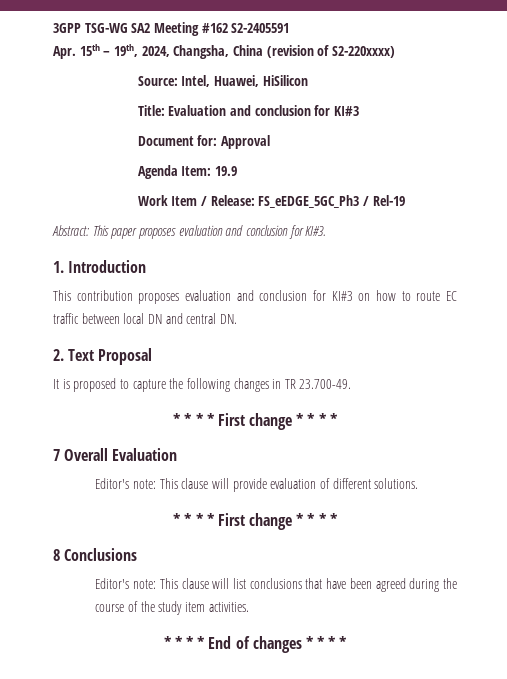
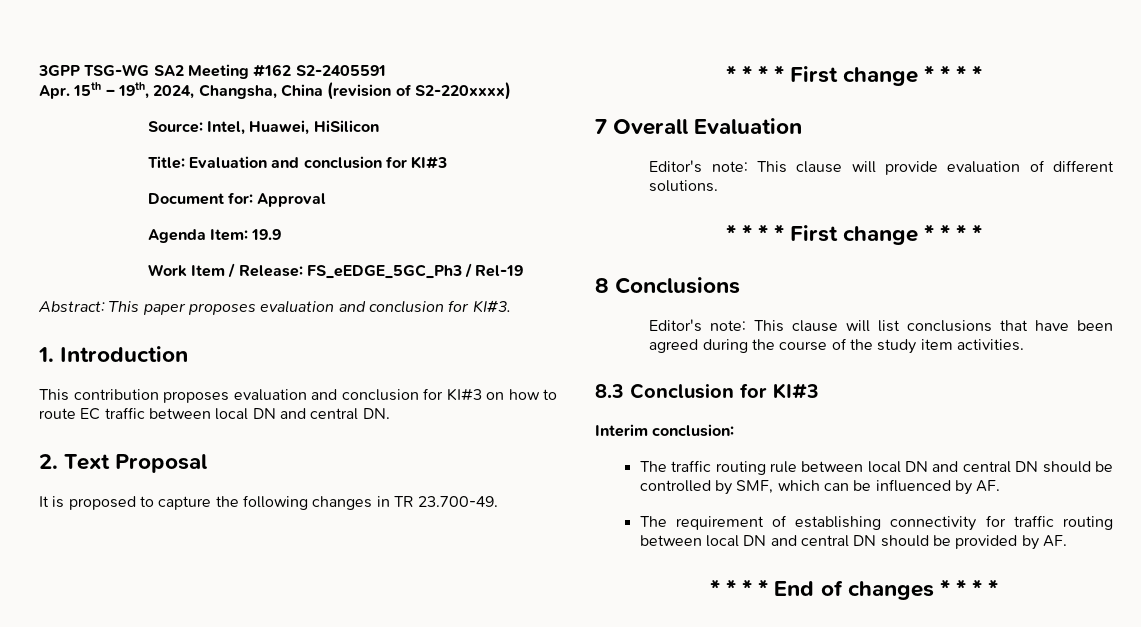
+ 8.3 Conclusion for KI#3
+ Interim conclusion:
+ The traffic routing rule between local DN and central DN should be controlled by SMF, which can be influenced by AF.
+ The requirement of establishing connectivity for traffic routing between local DN and central DN should be provided by AF.

